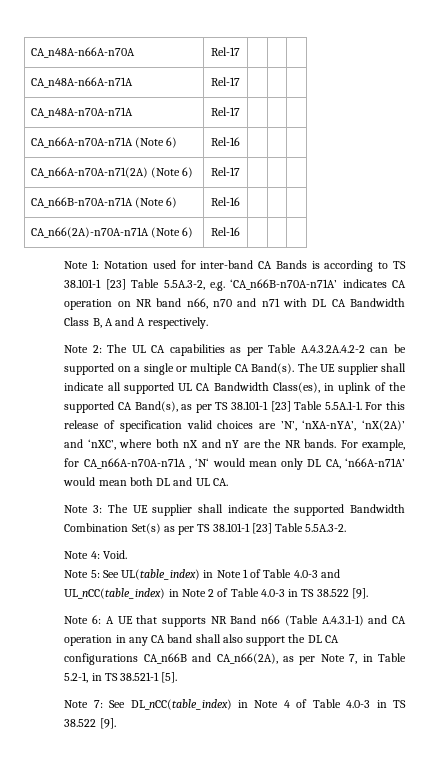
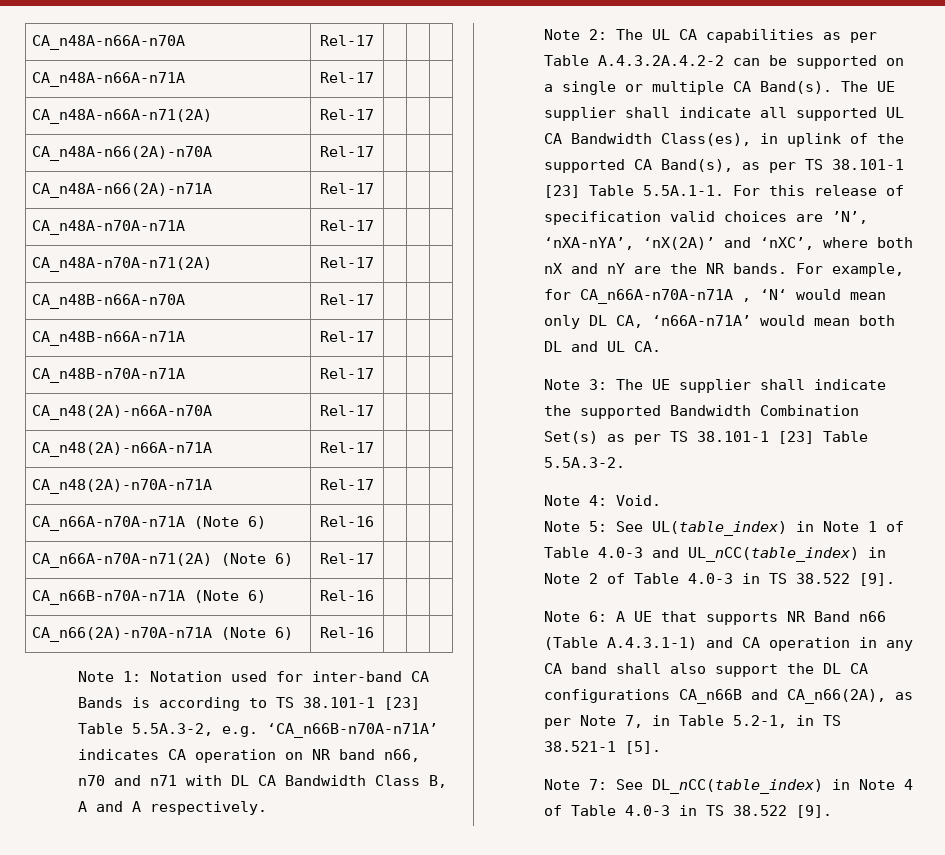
+ CA_n48A-n66A-n71(2A) | Rel-17 | | |
+ CA_n48A-n66(2A)-n70A | Rel-17 | | |
+ CA_n48A-n66(2A)-n71A | Rel-17 | | |
  CA_n48A-n70A-n71A | Rel-17 | | |
+ CA_n48A-n70A-n71(2A) | Rel-17 | | |
+ CA_n48B-n66A-n70A | Rel-17 | | |
+ CA_n48B-n66A-n71A | Rel-17 | | |
+ CA_n48B-n70A-n71A | Rel-17 | | |
+ CA_n48(2A)-n66A-n70A | Rel-17 | | |
+ CA_n48(2A)-n66A-n71A | Rel-17 | | |
+ CA_n48(2A)-n70A-n71A | Rel-17 | | |

